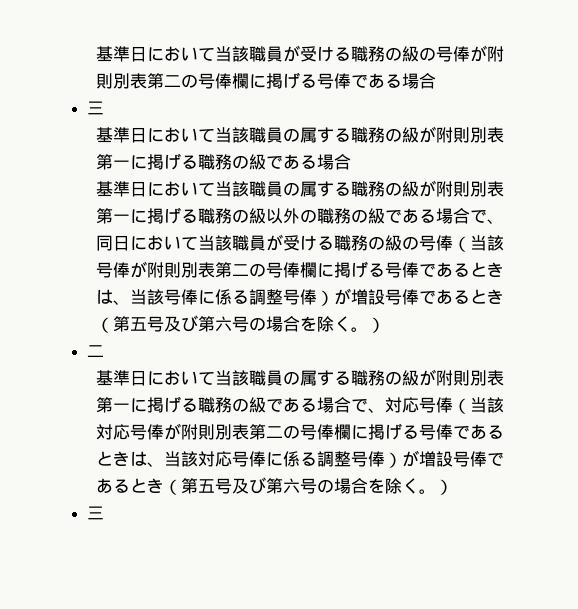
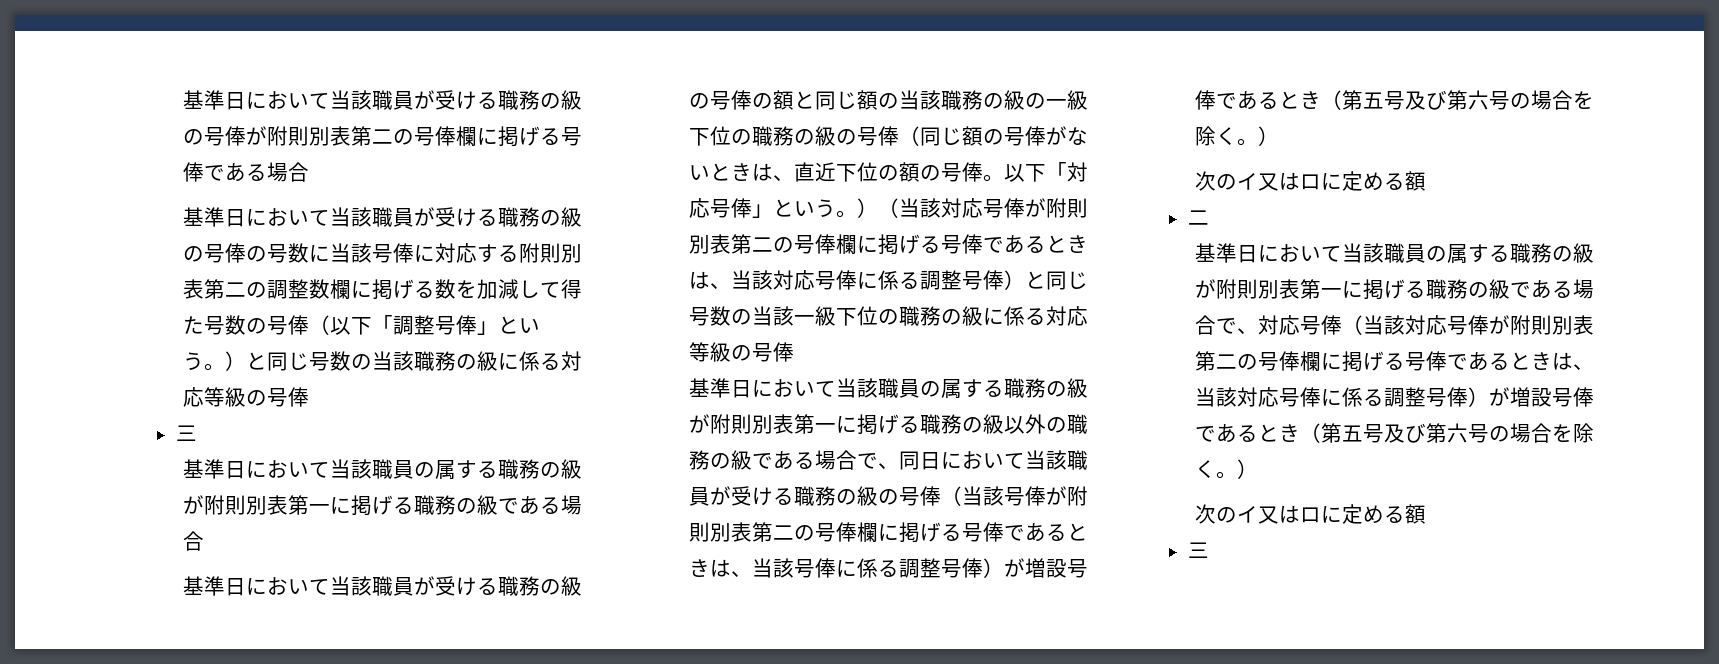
+ 基準日において当該職員が受ける職務の級の号俸の号数に当該号俸に対応する附則別表第二の調整数欄に掲げる数を加減して得た号数の号俸（以下「調整号俸」という。）と同じ号数の当該職務の級に係る対応等級の号俸
+ 基準日において当該職員が受ける職務の級の号俸の額と同じ額の当該職務の級の一級下位の職務の級の号俸（同じ額の号俸がないときは、直近下位の額の号俸。以下「対応号俸」という。）（当該対応号俸が附則別表第二の号俸欄に掲げる号俸であるときは、当該対応号俸に係る調整号俸）と同じ号数の当該一級下位の職務の級に係る対応等級の号俸
  基準日において当該職員の属する職務の級が附則別表第一に掲げる職務の級以外の職務の級である場合で、同日において当該職員が受ける職務の級の号俸（当該号俸が附則別表第二の号俸欄に掲げる号俸であるときは、当該号俸に係る調整号俸）が増設号俸であるとき（第五号及び第六号の場合を除く。）
+ 次のイ又はロに定める額
  基準日において当該職員の属する職務の級が附則別表第一に掲げる職務の級である場合で、対応号俸（当該対応号俸が附則別表第二の号俸欄に掲げる号俸であるときは、当該対応号俸に係る調整号俸）が増設号俸であるとき（第五号及び第六号の場合を除く。）
+ 次のイ又はロに定める額

